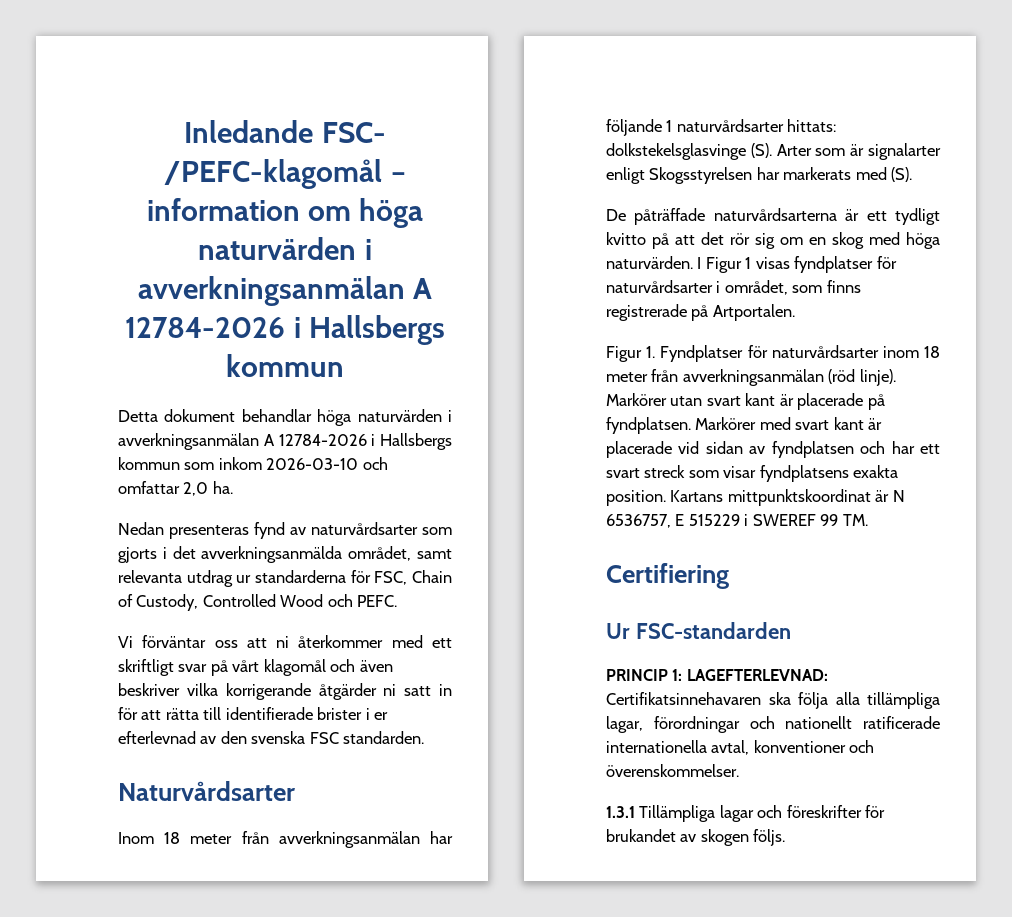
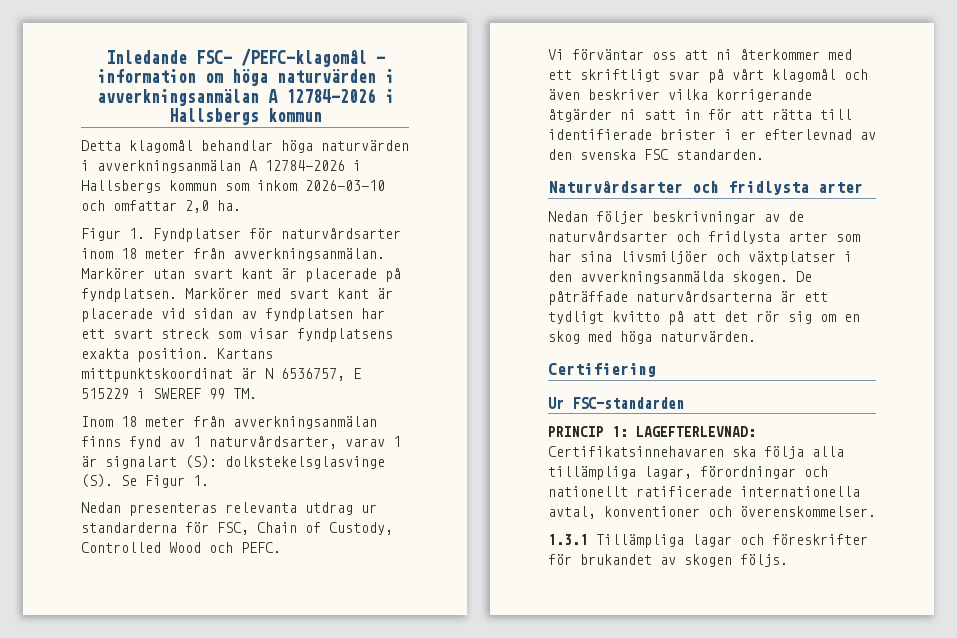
- Detta dokument behandlar höga naturvärden i avverkningsanmälan A 12784-2026 i Hallsbergs kommun som inkom 2026-03-10 och omfattar 2,0 ha.
+ Detta klagomål behandlar höga naturvärden i avverkningsanmälan A 12784-2026 i Hallsbergs kommun som inkom 2026-03-10 och omfattar 2,0 ha.
- Nedan presenteras fynd av naturvårdsarter som gjorts i det avverkningsanmälda området, samt relevanta utdrag ur standarderna för FSC, Chain of Custody, Controlled Wood och PEFC.
+ Figur 1. Fyndplatser för naturvårdsarter inom 18 meter från avverkningsanmälan. Markörer utan svart kant är placerade på fyndplatsen. Markörer med svart kant är placerade vid sidan av fyndplatsen har ett svart streck som visar fyndplatsens exakta position. Kartans mittpunktskoordinat är N 6536757, E 515229 i SWEREF 99 TM.
+ Inom 18 meter från avverkningsanmälan finns fynd av 1 naturvårdsarter, varav 1 är signalart (S): dolkstekelsglasvinge (S). Se Figur 1.
+ Nedan presenteras relevanta utdrag ur standarderna för FSC, Chain of Custody, Controlled Wood och PEFC.
- Naturvårdsarter
- Inom 18 meter från avverkningsanmälan har följande 1 naturvårdsarter hittats: dolkstekelsglasvinge (S). Arter som är signalarter enligt Skogsstyrelsen har markerats med (S).
- De påträffade naturvårdsarterna är ett tydligt kvitto på att det rör sig om en skog med höga naturvärden. I Figur 1 visas fyndplatser för naturvårdsarter i området, som finns registrerade på Artportalen.
- Figur 1. Fyndplatser för naturvårdsarter inom 18 meter från avverkningsanmälan (röd linje). Markörer utan svart kant är placerade på fyndplatsen. Markörer med svart kant är placerade vid sidan av fyndplatsen och har ett svart streck som visar fyndplatsens exakta position. Kartans mittpunktskoordinat är N 6536757, E 515229 i SWEREF 99 TM.
+ Naturvårdsarter och fridlysta arter
+ Nedan följer beskrivningar av de naturvårdsarter och fridlysta arter som har sina livsmiljöer och växtplatser i den avverkningsanmälda skogen. De påträffade naturvårdsarterna är ett tydligt kvitto på att det rör sig om en skog med höga naturvärden.

